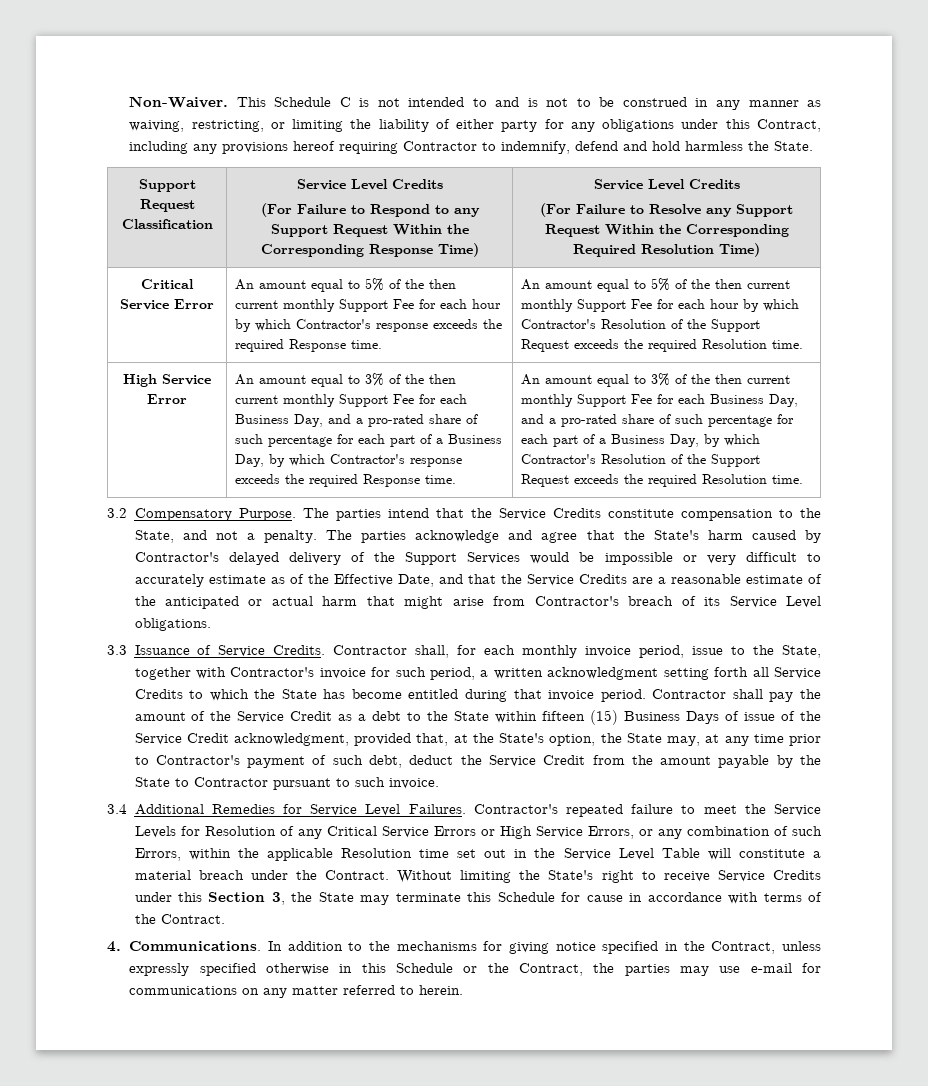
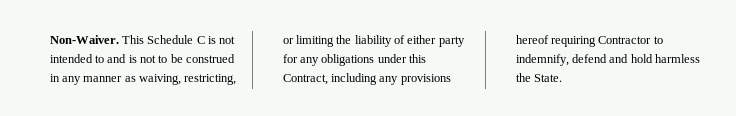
- Support Request Classification | Service Level Credits
- (For Failure to Respond to any Support Request Within the Corresponding Response Time) | Service Level Credits
- (For Failure to Resolve any Support Request Within the Corresponding Required Resolution Time)
- Critical Service Error | An amount equal to 5% of the then current monthly Support Fee for each hour by which Contractor's response exceeds the required Response time. | An amount equal to 5% of the then current monthly Support Fee for each hour by which Contractor's Resolution of the Support Request exceeds the required Resolution time.
- High Service Error | An amount equal to 3% of the then current monthly Support Fee for each Business Day, and a pro-rated share of such percentage for each part of a Business Day, by which Contractor's response exceeds the required Response time. | An amount equal to 3% of the then current monthly Support Fee for each Business Day, and a pro-rated share of such percentage for each part of a Business Day, by which Contractor's Resolution of the Support Request exceeds the required Resolution time.
- 3.2 Compensatory Purpose. The parties intend that the Service Credits constitute compensation to the State, and not a penalty. The parties acknowledge and agree that the State's harm caused by Contractor's delayed delivery of the Support Services would be impossible or very difficult to accurately estimate as of the Effective Date, and that the Service Credits are a reasonable estimate of the anticipated or actual harm that might arise from Contractor's breach of its Service Level obligations.
- 3.3 Issuance of Service Credits. Contractor shall, for each monthly invoice period, issue to the State, together with Contractor's invoice for such period, a written acknowledgment setting forth all Service Credits to which the State has become entitled during that invoice period. Contractor shall pay the amount of the Service Credit as a debt to the State within fifteen (15) Business Days of issue of the Service Credit acknowledgment, provided that, at the State's option, the State may, at any time prior to Contractor's payment of such debt, deduct the Service Credit from the amount payable by the State to Contractor pursuant to such invoice.
- 3.4 Additional Remedies for Service Level Failures. Contractor's repeated failure to meet the Service Levels for Resolution of any Critical Service Errors or High Service Errors, or any combination of such Errors, within the applicable Resolution time set out in the Service Level Table will constitute a material breach under the Contract. Without limiting the State's right to receive Service Credits under this Section 3, the State may terminate this Schedule for cause in accordance with terms of the Contract.
- 4. Communications. In addition to the mechanisms for giving notice specified in the Contract, unless expressly specified otherwise in this Schedule or the Contract, the parties may use e-mail for communications on any matter referred to herein.

